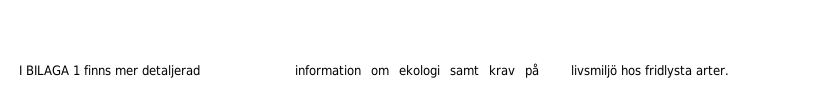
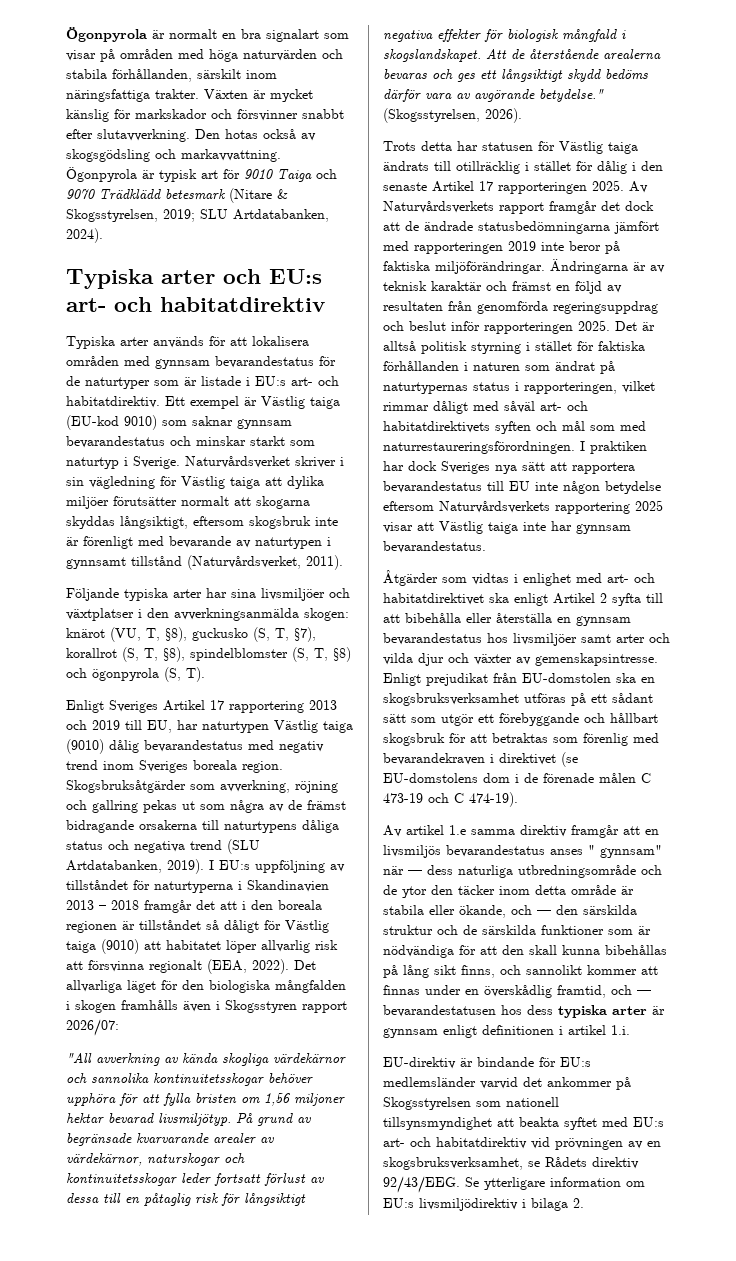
- I BILAGA 1 finns mer detaljerad information om ekologi samt krav på livsmiljö hos fridlysta arter.
+ Ögonpyrola är normalt en bra signalart som visar på områden med höga naturvärden och stabila förhållanden, särskilt inom näringsfattiga trakter. Växten är mycket känslig för markskador och försvinner snabbt efter slutavverkning. Den hotas också av skogsgödsling och markavvattning. Ögonpyrola är typisk art för 9010 Taiga och 9070 Trädklädd betesmark (Nitare & Skogsstyrelsen, 2019; SLU Artdatabanken, 2024).
+ Typiska arter och EU:s art- och habitatdirektiv
+ Typiska arter används för att lokalisera områden med gynnsam bevarandestatus för de naturtyper som är listade i EU:s art- och habitatdirektiv. Ett exempel är Västlig taiga (EU-kod 9010) som saknar gynnsam bevarandestatus och minskar starkt som naturtyp i Sverige. Naturvårdsverket skriver i sin vägledning för Västlig taiga att dylika miljöer förutsätter normalt att skogarna skyddas långsiktigt, eftersom skogsbruk inte är förenligt med bevarande av naturtypen i gynnsamt tillstånd (Naturvårdsverket, 2011).
+ Följande typiska arter har sina livsmiljöer och växtplatser i den avverkningsanmälda skogen: knärot (VU, T, §8), guckusko (S, T, §7), korallrot (S, T, §8), spindelblomster (S, T, §8) och ögonpyrola (S, T).
+ Enligt Sveriges Artikel 17 rapportering 2013 och 2019 till EU, har naturtypen Västlig taiga (9010) dålig bevarandestatus med negativ trend inom Sveriges boreala region. Skogsbruksåtgärder som avverkning, röjning och gallring pekas ut som några av de främst bidragande orsakerna till naturtypens dåliga status och negativa trend (SLU Artdatabanken, 2019). I EU:s uppföljning av tillståndet för naturtyperna i Skandinavien 2013 – 2018 framgår det att i den boreala regionen är tillståndet så dåligt för Västlig taiga (9010) att habitatet löper allvarlig risk att försvinna regionalt (EEA, 2022). Det allvarliga läget för den biologiska mångfalden i skogen framhålls även i Skogsstyren rapport 2026/07:
+ "All avverkning av kända skogliga värdekärnor och sannolika kontinuitetsskogar behöver upphöra för att fylla bristen om 1,56 miljoner hektar bevarad livsmiljötyp. På grund av begränsade kvarvarande arealer av värdekärnor, naturskogar och kontinuitetsskogar leder fortsatt förlust av dessa till en påtaglig risk för långsiktigt negativa effekter för biologisk mångfald i skogslandskapet. Att de återstående arealerna bevaras och ges ett långsiktigt skydd bedöms därför vara av avgörande betydelse." (Skogsstyrelsen, 2026).
+ Trots detta har statusen för Västlig taiga ändrats till otillräcklig i stället för dålig i den senaste Artikel 17 rapporteringen 2025. Av Naturvårdsverkets rapport framgår det dock att de ändrade statusbedömningarna jämfört med rapporteringen 2019 inte beror på faktiska miljöförändringar. Ändringarna är av teknisk karaktär och främst en följd av resultaten från genomförda regeringsuppdrag och beslut inför rapporteringen 2025. Det är alltså politisk styrning i stället för faktiska förhållanden i naturen som ändrat på naturtypernas status i rapporteringen, vilket rimmar dåligt med såväl art- och habitatdirektivets syften och mål som med naturrestaureringsförordningen. I praktiken har dock Sveriges nya sätt att rapportera bevarandestatus till EU inte någon betydelse eftersom Naturvårdsverkets rapportering 2025 visar att Västlig taiga inte har gynnsam bevarandestatus.
+ Åtgärder som vidtas i enlighet med art- och habitatdirektivet ska enligt Artikel 2 syfta till att bibehålla eller återställa en gynnsam bevarandestatus hos livsmiljöer samt arter och vilda djur och växter av gemenskapsintresse. Enligt prejudikat från EU-domstolen ska en skogsbruksverksamhet utföras på ett sådant sätt som utgör ett förebyggande och hållbart skogsbruk för att betraktas som förenlig med bevarandekraven i direktivet (se EU-domstolens dom i de förenade målen C 473-19 och C 474-19).
+ Av artikel 1.e samma direktiv framgår att en livsmiljös bevarandestatus anses " gynnsam" när — dess naturliga utbredningsområde och de ytor den täcker inom detta område är stabila eller ökande, och — den särskilda struktur och de särskilda funktioner som är nödvändiga för att den skall kunna bibehållas på lång sikt finns, och sannolikt kommer att finnas under en överskådlig framtid, och — bevarandestatusen hos dess typiska arter är gynnsam enligt definitionen i artikel 1.i.
+ EU-direktiv är bindande för EU:s medlemsländer varvid det ankommer på Skogsstyrelsen som nationell tillsynsmyndighet att beakta syftet med EU:s art- och habitatdirektiv vid prövningen av en skogsbruksverksamhet, se Rådets direktiv 92/43/EEG. Se ytterligare information om EU:s livsmiljödirektiv i bilaga 2.

